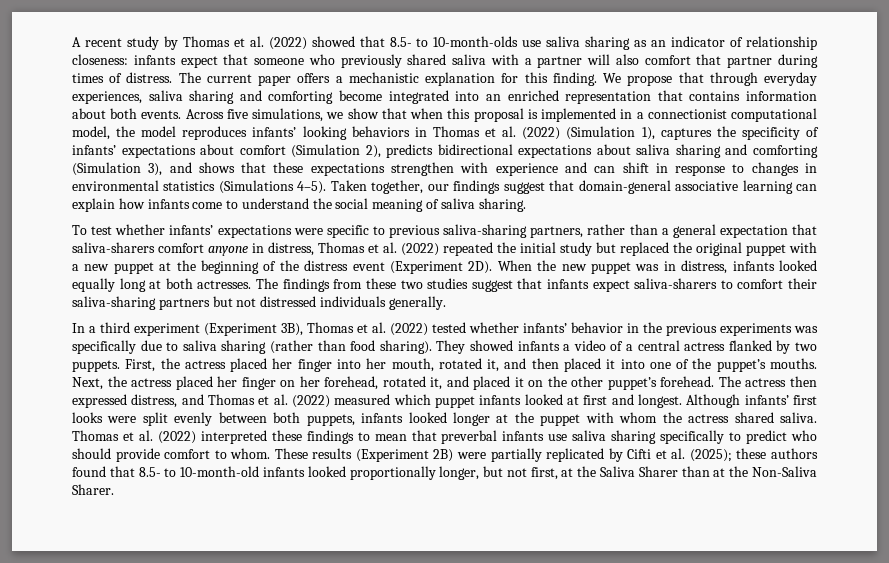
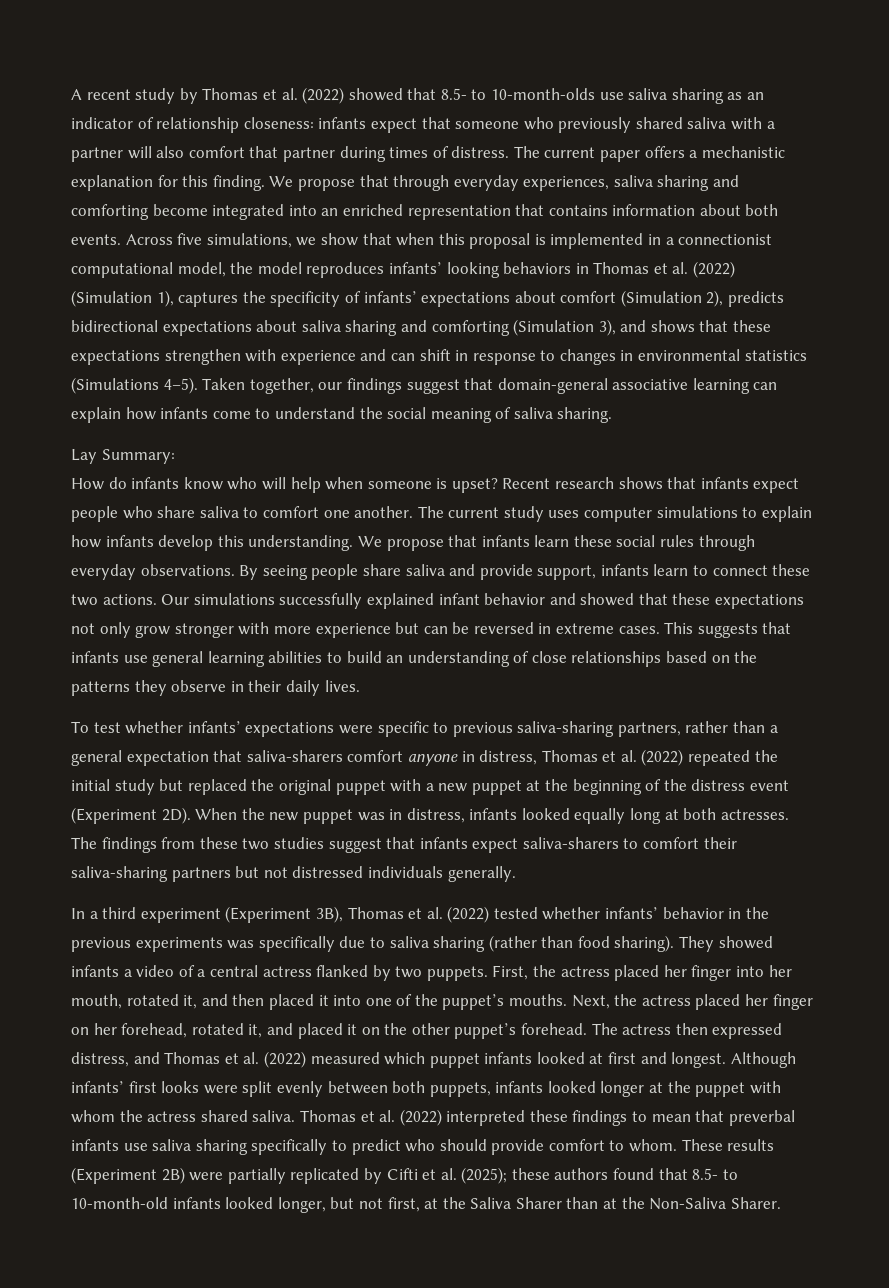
+ Lay Summary:
+ How do infants know who will help when someone is upset? Recent research shows that infants expect people who share saliva to comfort one another. The current study uses computer simulations to explain how infants develop this understanding. We propose that infants learn these social rules through everyday observations. By seeing people share saliva and provide support, infants learn to connect these two actions. Our simulations successfully explained infant behavior and showed that these expectations not only grow stronger with more experience but can be reversed in extreme cases. This suggests that infants use general learning abilities to build an understanding of close relationships based on the patterns they observe in their daily lives.
- These results (Experiment 2B) were partially replicated by Cifti et al. (2025); these authors found that 8.5- to 10-month-old infants looked proportionally longer, but not first, at the Saliva Sharer than at the Non-Saliva Sharer.
+ These results (Experiment 2B) were partially replicated by Cifti et al. (2025); these authors found that 8.5- to 10-month-old infants looked longer, but not first, at the Saliva Sharer than at the Non-Saliva Sharer.

